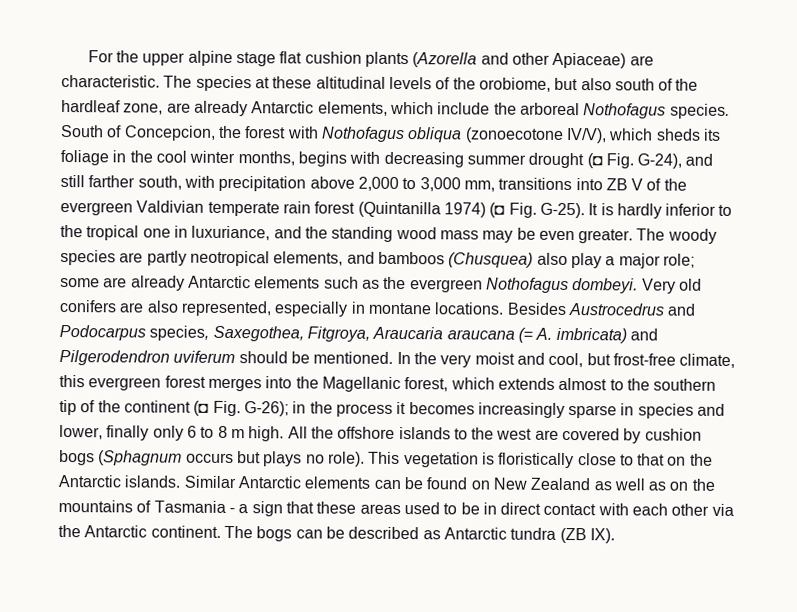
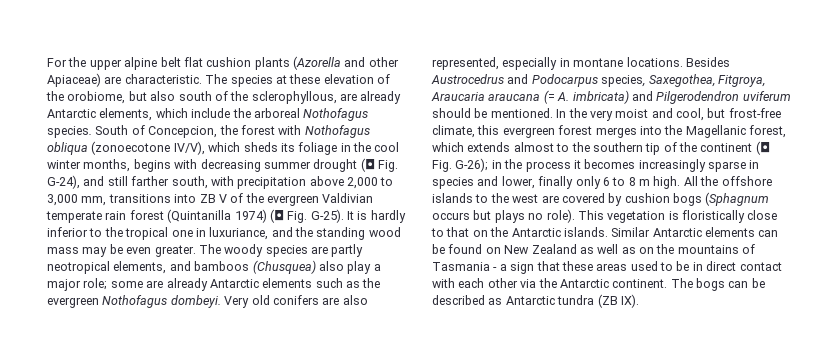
- For the upper alpine stage flat cushion plants (Azorella and other Apiaceae) are characteristic.
+ For the upper alpine belt flat cushion plants (Azorella and other Apiaceae) are characteristic.
- The species at these altitudinal levels of the orobiome, but also south of the hardleaf zone, are already Antarctic elements, which include the arboreal Nothofagus species.
+ The species at these elevation of the orobiome, but also south of the sclerophyllous, are already Antarctic elements, which include the arboreal Nothofagus species.

